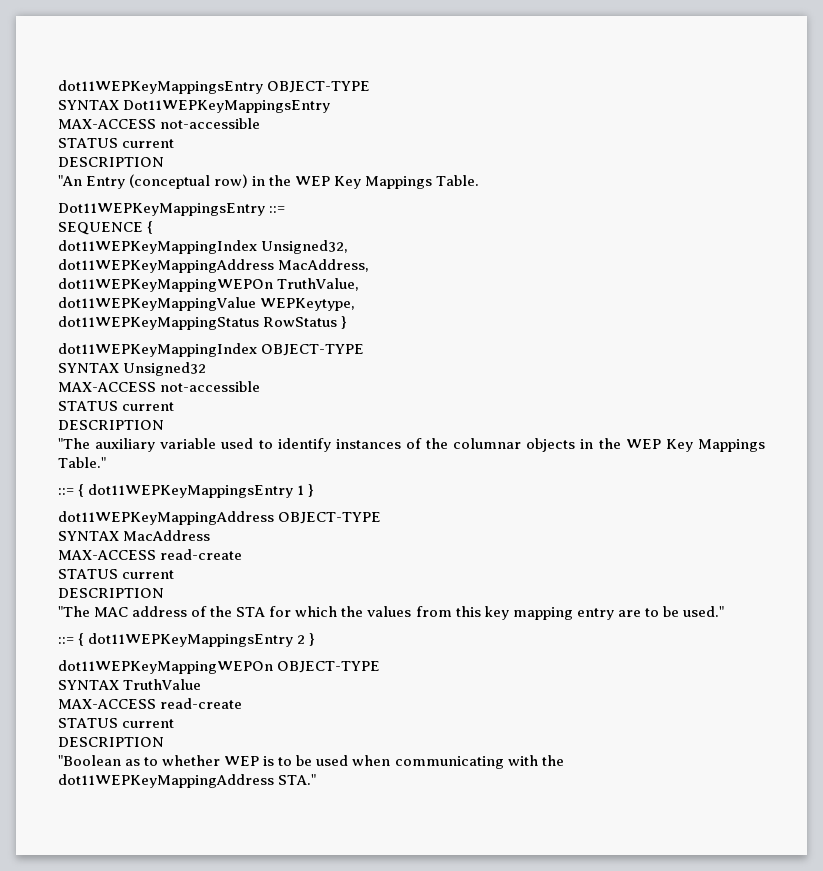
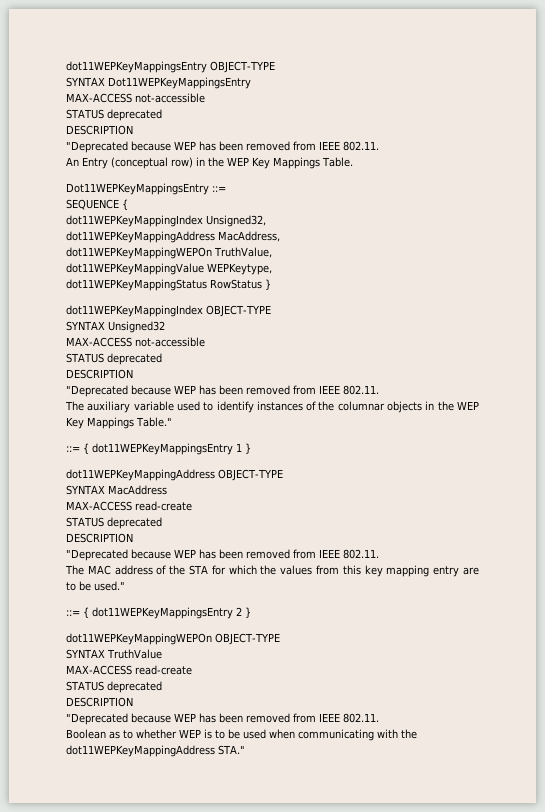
  SYNTAX Dot11WEPKeyMappingsEntry
  MAX-ACCESS not-accessible
- STATUS current
+ STATUS deprecated
  DESCRIPTION
- "An Entry (conceptual row) in the WEP Key Mappings Table.
+ "Deprecated because WEP has been removed from IEEE 802.11.
+ An Entry (conceptual row) in the WEP Key Mappings Table.
  SYNTAX Unsigned32
  MAX-ACCESS not-accessible
- STATUS current
+ STATUS deprecated
  DESCRIPTION
- "The auxiliary variable used to identify instances of the columnar objects in the WEP Key Mappings Table."
+ "Deprecated because WEP has been removed from IEEE 802.11.
+ The auxiliary variable used to identify instances of the columnar objects in the WEP Key Mappings Table."
  SYNTAX MacAddress
  MAX-ACCESS read-create
- STATUS current
+ STATUS deprecated
  DESCRIPTION
- "The MAC address of the STA for which the values from this key mapping entry are to be used."
+ "Deprecated because WEP has been removed from IEEE 802.11.
+ The MAC address of the STA for which the values from this key mapping entry are to be used."
  SYNTAX TruthValue
  MAX-ACCESS read-create
- STATUS current
+ STATUS deprecated
  DESCRIPTION
- "Boolean as to whether WEP is to be used when communicating with the dot11WEPKeyMappingAddress STA."
+ "Deprecated because WEP has been removed from IEEE 802.11.
+ Boolean as to whether WEP is to be used when communicating with the dot11WEPKeyMappingAddress STA."

